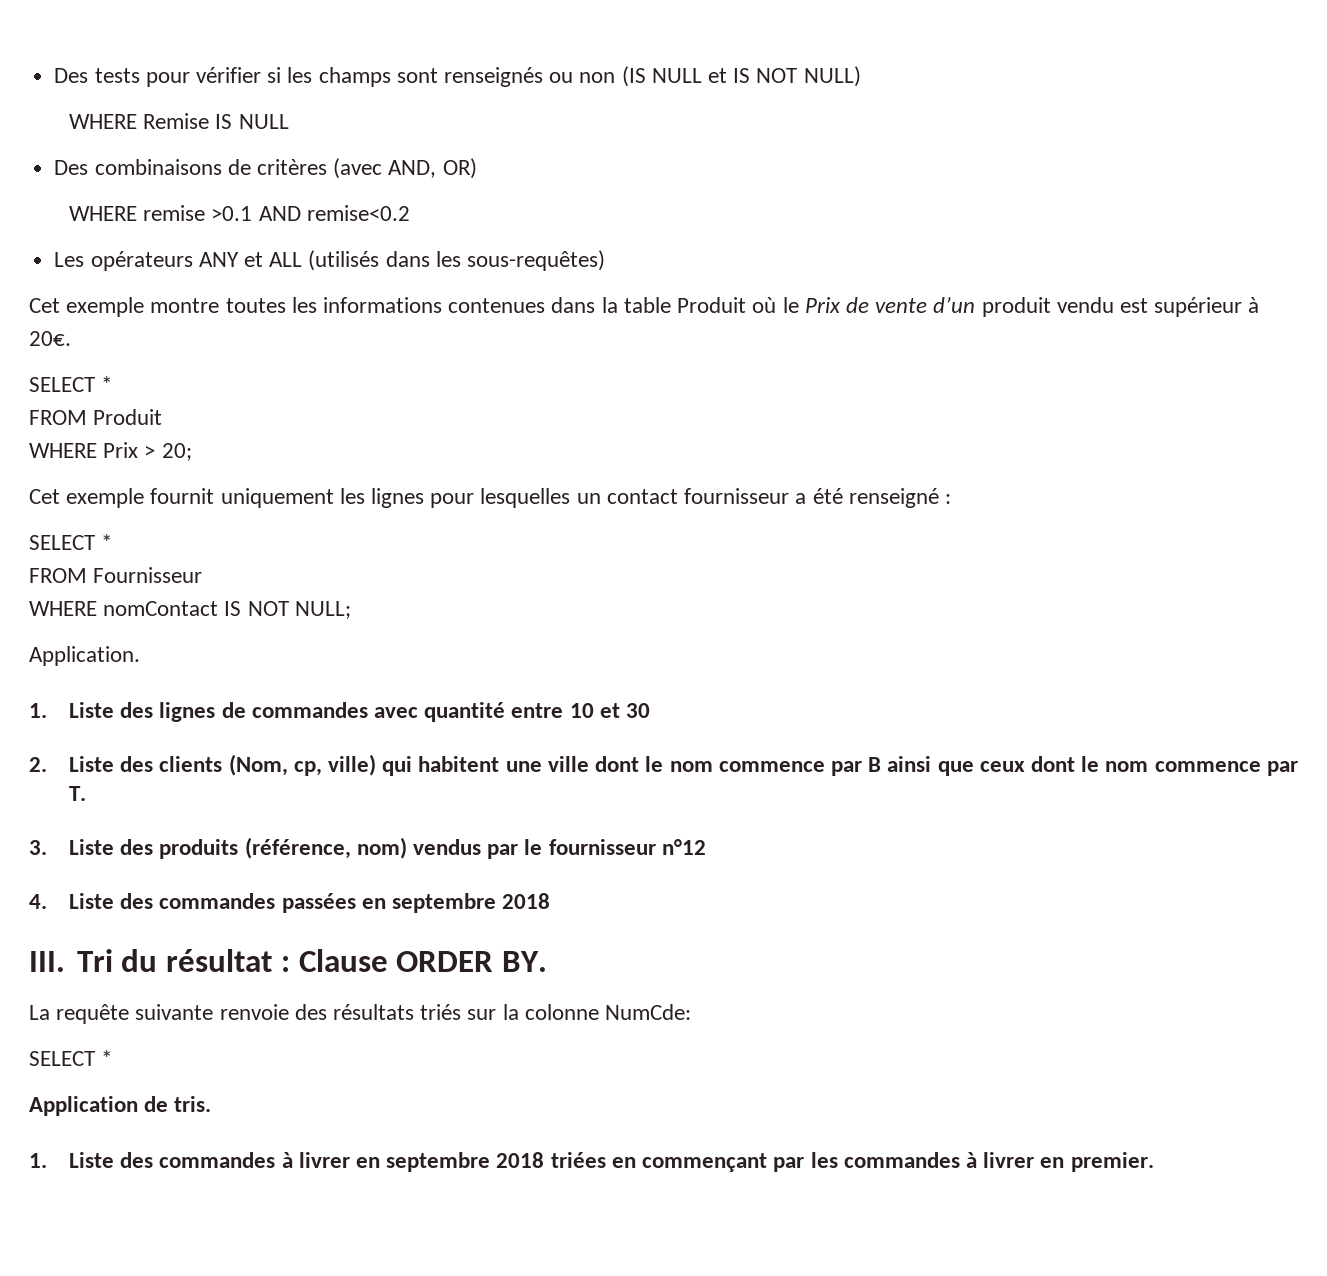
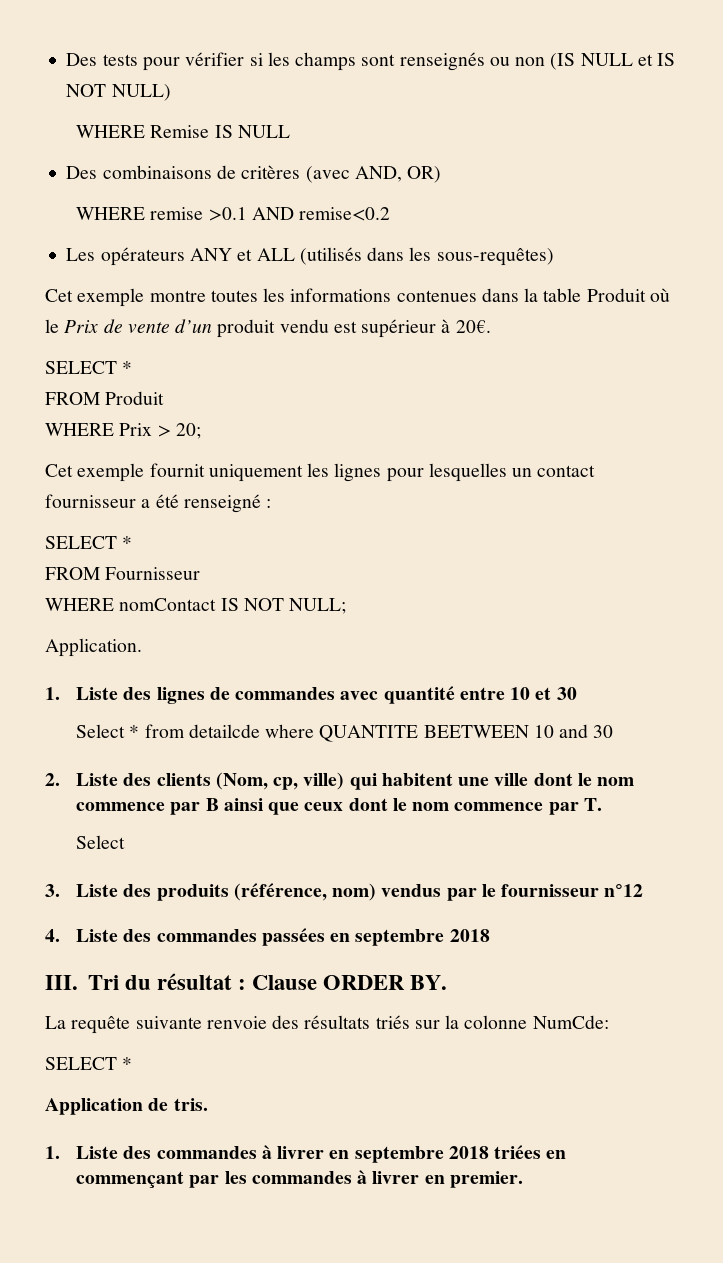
+ Select * from detailcde where QUANTITE BEETWEEN 10 and 30
  2. Liste des clients (Nom, cp, ville) qui habitent une ville dont le nom commence par B ainsi que ceux dont le nom commence par T.
+ Select

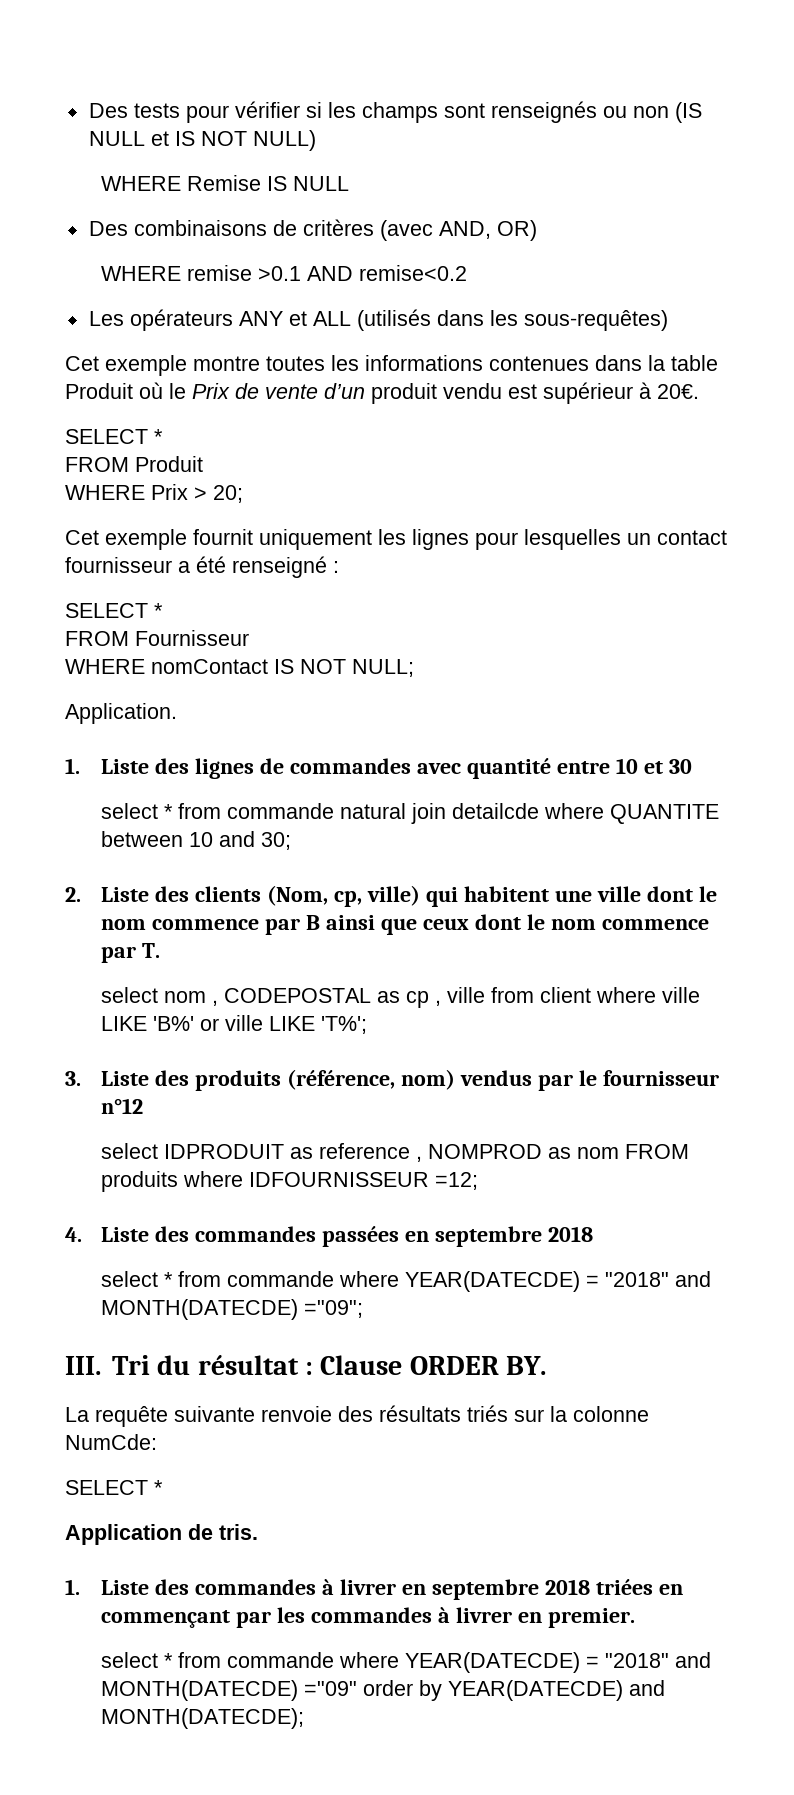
- Select * from detailcde where QUANTITE BEETWEEN 10 and 30
+ select * from commande natural join detailcde where QUANTITE between 10 and 30;
  2. Liste des clients (Nom, cp, ville) qui habitent une ville dont le nom commence par B ainsi que ceux dont le nom commence par T.
- Select
+ select nom , CODEPOSTAL as cp , ville from client where ville LIKE 'B%' or ville LIKE 'T%';
+ select IDPRODUIT as reference , NOMPROD as nom FROM produits where IDFOURNISSEUR =12;
+ select * from commande where YEAR(DATECDE) = "2018" and MONTH(DATECDE) ="09";
+ select * from commande where YEAR(DATECDE) = "2018" and MONTH(DATECDE) ="09" order by YEAR(DATECDE) and MONTH(DATECDE);

